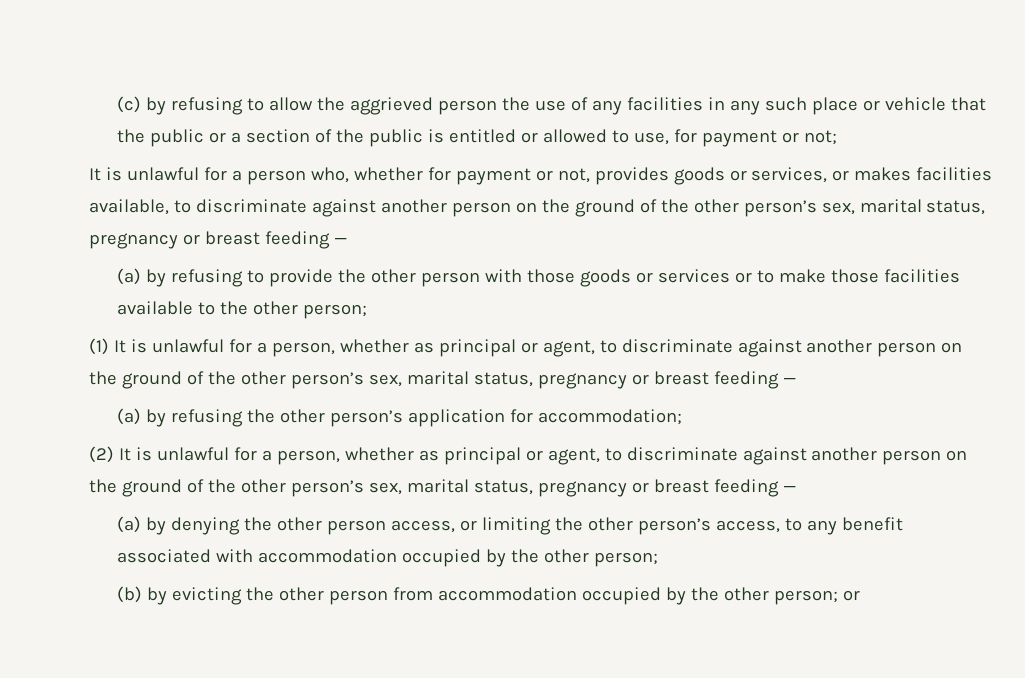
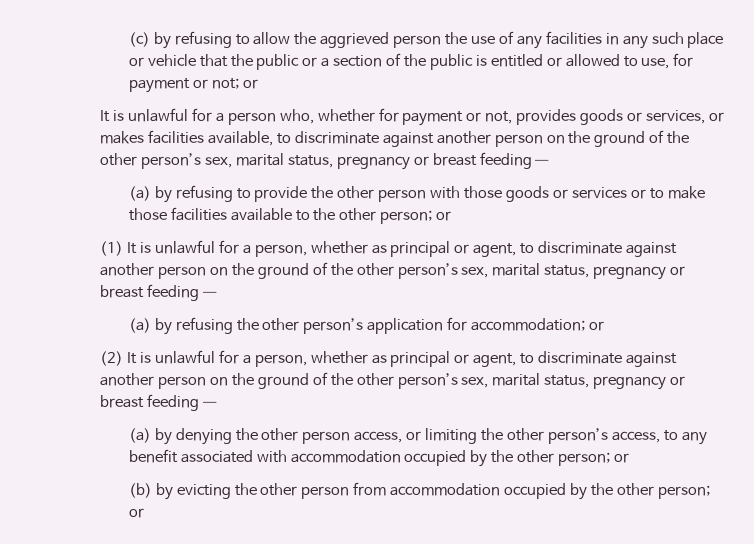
- (c) by refusing to allow the aggrieved person the use of any facilities in any such place or vehicle that the public or a section of the public is entitled or allowed to use, for payment or not;
+ (c) by refusing to allow the aggrieved person the use of any facilities in any such place or vehicle that the public or a section of the public is entitled or allowed to use, for payment or not; or
- (a) by refusing to provide the other person with those goods or services or to make those facilities available to the other person;
+ (a) by refusing to provide the other person with those goods or services or to make those facilities available to the other person; or
- (a) by refusing the other person’s application for accommodation;
+ (a) by refusing the other person’s application for accommodation; or
- (a) by denying the other person access, or limiting the other person’s access, to any benefit associated with accommodation occupied by the other person;
+ (a) by denying the other person access, or limiting the other person’s access, to any benefit associated with accommodation occupied by the other person; or

